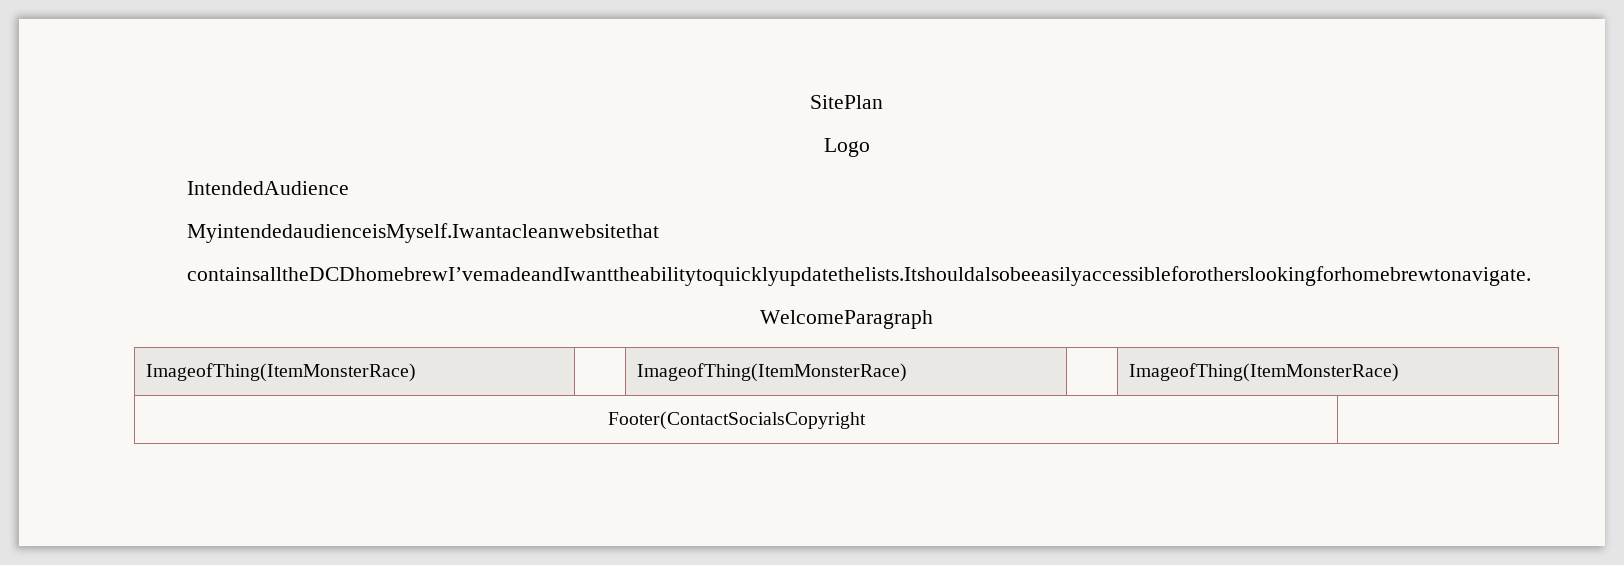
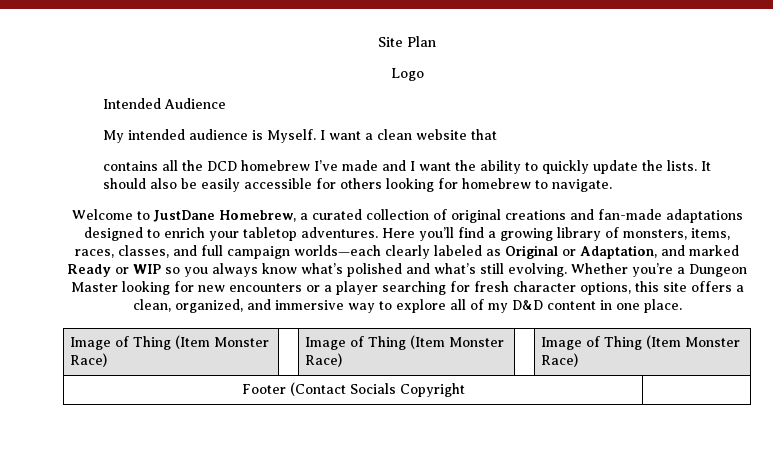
- SitePlan
+ Site Plan
- IntendedAudience
- MyintendedaudienceisMyself.Iwantacleanwebsitethat
- containsalltheDCDhomebrewI’vemadeandIwanttheabilitytoquicklyupdatethelists.Itshouldalsobeeasilyaccessibleforotherslookingforhomebrewtonavigate.
- WelcomeParagraph
- ImageofThing(ItemMonsterRace) | | ImageofThing(ItemMonsterRace) | | ImageofThing(ItemMonsterRace)
- Footer(ContactSocialsCopyright |
+ Intended Audience
+ My intended audience is Myself. I want a clean website that
+ contains all the DCD homebrew I’ve made and I want the ability to quickly update the lists. It should also be easily accessible for others looking for homebrew to navigate.
+ Welcome to JustDane Homebrew, a curated collection of original creations and fan-made adaptations designed to enrich your tabletop adventures. Here you’ll find a growing library of monsters, items, races, classes, and full campaign worlds—each clearly labeled as Original or Adaptation, and marked Ready or WIP so you always know what’s polished and what’s still evolving. Whether you’re a Dungeon Master looking for new encounters or a player searching for fresh character options, this site offers a clean, organized, and immersive way to explore all of my D&D content in one place.
+ Image of Thing (Item Monster Race) | | Image of Thing (Item Monster Race) | | Image of Thing (Item Monster Race)
+ Footer (Contact Socials Copyright |

